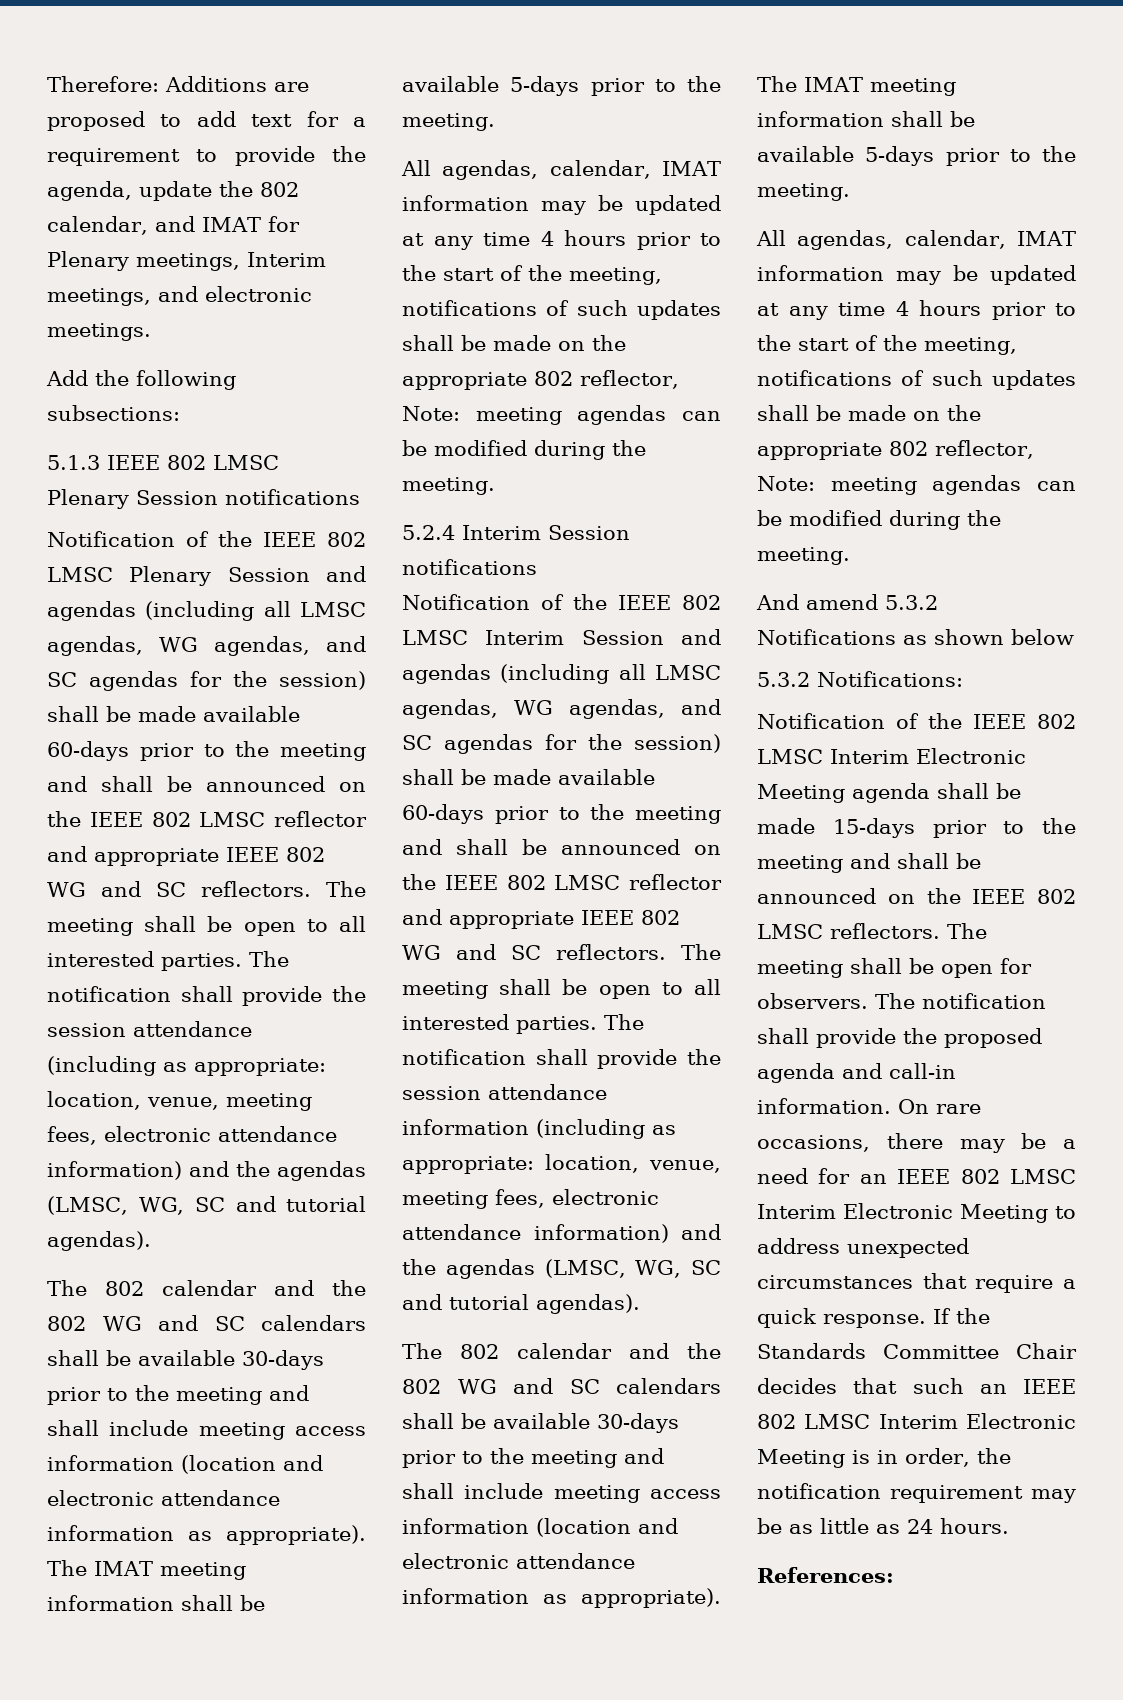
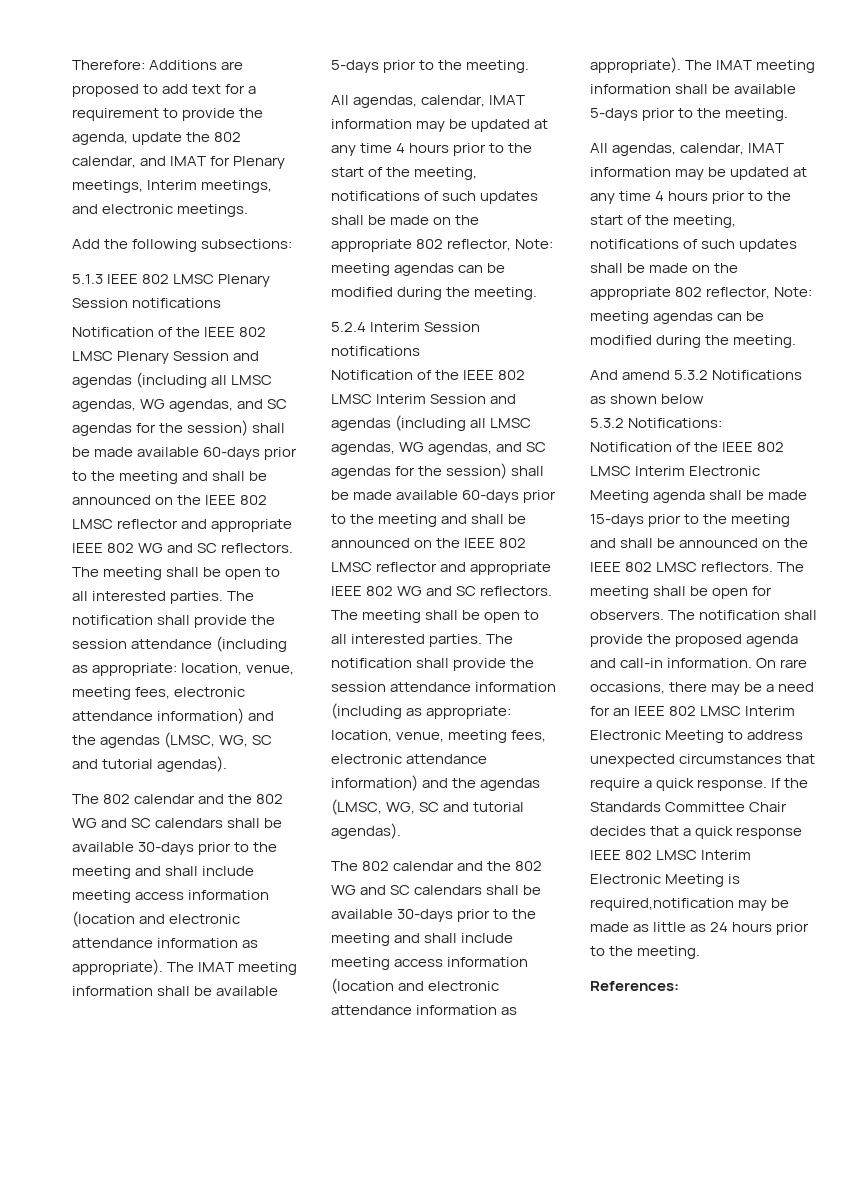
- If the Standards Committee Chair decides that such an IEEE 802 LMSC Interim Electronic Meeting is in order, the notification requirement may be as little as 24 hours.
+ If the Standards Committee Chair decides that a quick response IEEE 802 LMSC Interim Electronic Meeting is required,notification may be made as little as 24 hours prior to the meeting.

